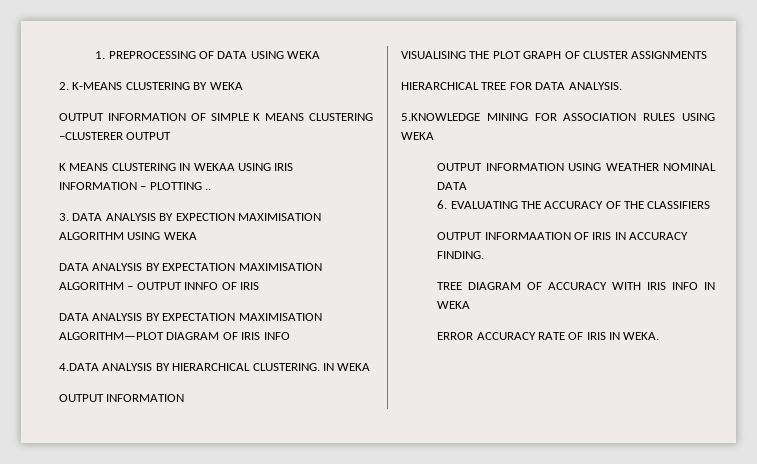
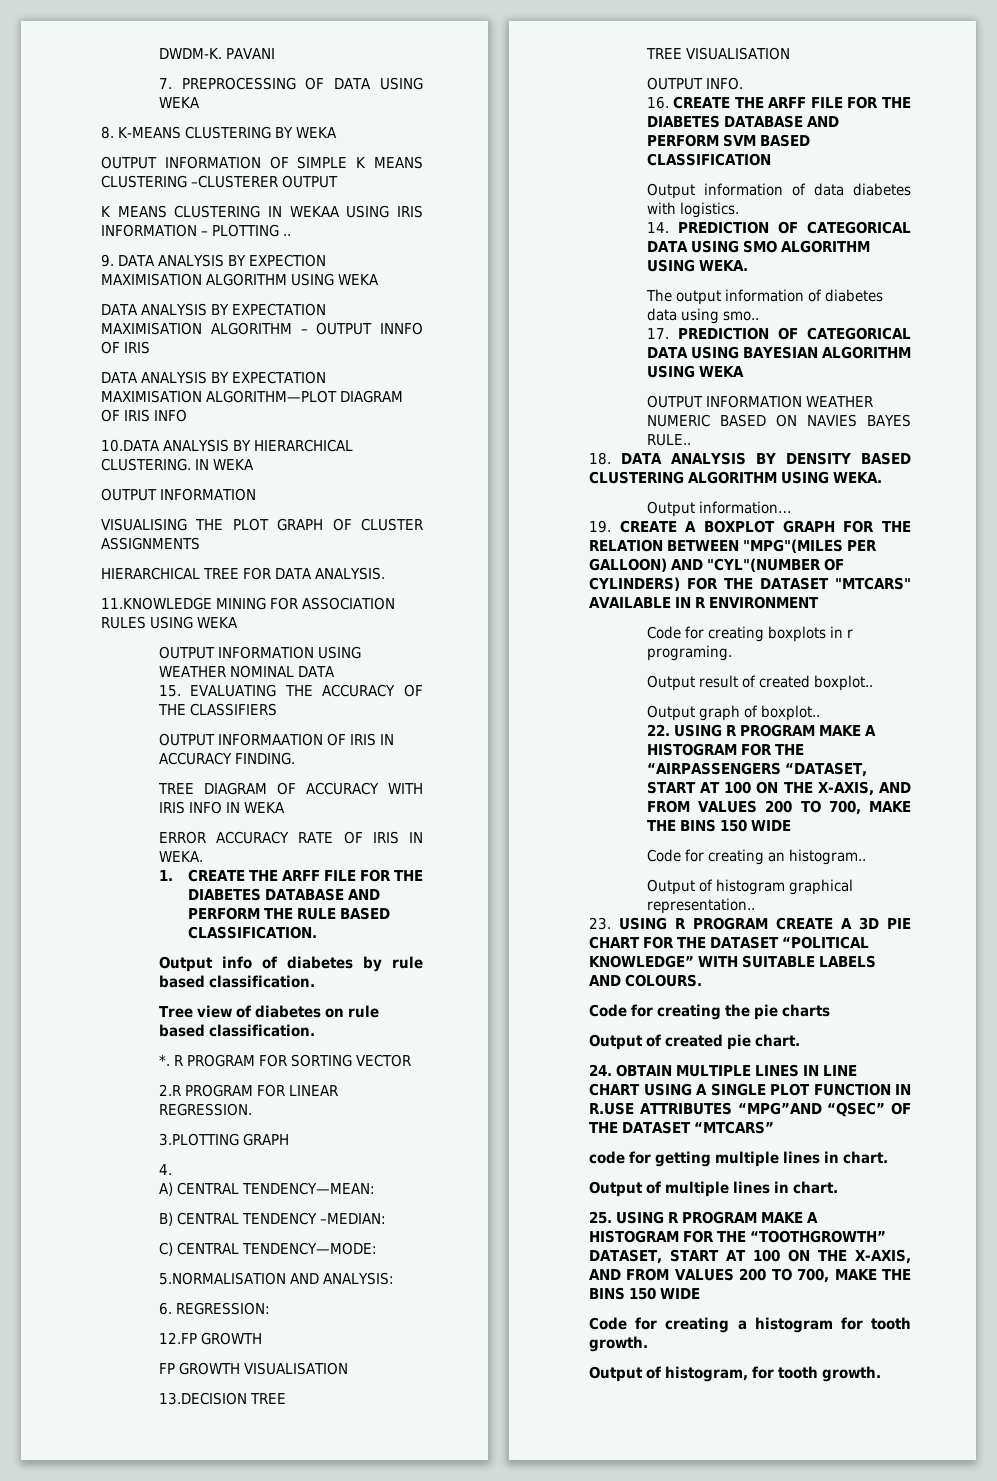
- 1. PREPROCESSING OF DATA USING WEKA
+ DWDM-K. PAVANI
+ 7. PREPROCESSING OF DATA USING WEKA
- 2. K-MEANS CLUSTERING BY WEKA
+ 8. K-MEANS CLUSTERING BY WEKA
- 3. DATA ANALYSIS BY EXPECTION MAXIMISATION ALGORITHM USING WEKA
+ 9. DATA ANALYSIS BY EXPECTION MAXIMISATION ALGORITHM USING WEKA
- 4.DATA ANALYSIS BY HIERARCHICAL CLUSTERING.
+ 10.DATA ANALYSIS BY HIERARCHICAL CLUSTERING.
- 5.KNOWLEDGE MINING FOR ASSOCIATION RULES USING WEKA
+ 11.KNOWLEDGE MINING FOR ASSOCIATION RULES USING WEKA
- 6. EVALUATING THE ACCURACY OF THE CLASSIFIERS
+ 15. EVALUATING THE ACCURACY OF THE CLASSIFIERS
+ 1. CREATE THE ARFF FILE FOR THE DIABETES DATABASE AND PERFORM THE RULE BASED CLASSIFICATION.
+ Output info of diabetes by rule based classification.
+ Tree view of diabetes on rule based classification.
+ *. R PROGRAM FOR SORTING VECTOR
+ 2.R PROGRAM FOR LINEAR REGRESSION.
+ 3.PLOTTING GRAPH
+ 4.
+ A) CENTRAL TENDENCY—MEAN:
+ B) CENTRAL TENDENCY –MEDIAN:
+ C) CENTRAL TENDENCY—MODE:
+ 5.NORMALISATION AND ANALYSIS:
+ 6. REGRESSION:
+ 12.FP GROWTH
+ FP GROWTH VISUALISATION
+ 13.DECISION TREE
+ TREE VISUALISATION
+ OUTPUT INFO.
+ 16. CREATE THE ARFF FILE FOR THE DIABETES DATABASE AND PERFORM SVM BASED CLASSIFICATION
+ Output information of data diabetes with logistics.
+ 14. PREDICTION OF CATEGORICAL DATA USING SMO ALGORITHM USING WEKA.
+ The output information of diabetes data using smo..
+ 17. PREDICTION OF CATEGORICAL DATA USING BAYESIAN ALGORITHM USING WEKA
+ OUTPUT INFORMATION WEATHER NUMERIC BASED ON NAVIES BAYES RULE..
+ 18. DATA ANALYSIS BY DENSITY BASED CLUSTERING ALGORITHM USING WEKA.
+ Output information…
+ 19. CREATE A BOXPLOT GRAPH FOR THE RELATION BETWEEN "MPG"(MILES PER GALLOON) AND "CYL"(NUMBER OF CYLINDERS) FOR THE DATASET "MTCARS" AVAILABLE IN R ENVIRONMENT
+ Code for creating boxplots in r programing.
+ Output result of created boxplot..
+ Output graph of boxplot..
+ 22. USING R PROGRAM MAKE A HISTOGRAM FOR THE “AIRPASSENGERS “DATASET, START AT 100 ON THE X-AXIS, AND FROM VALUES 200 TO 700, MAKE THE BINS 150 WIDE
+ Code for creating an histogram..
+ Output of histogram graphical representation..
+ 23. USING R PROGRAM CREATE A 3D PIE CHART FOR THE DATASET “POLITICAL KNOWLEDGE” WITH SUITABLE LABELS AND COLOURS.
+ Code for creating the pie charts
+ Output of created pie chart.
+ 24. OBTAIN MULTIPLE LINES IN LINE CHART USING A SINGLE PLOT FUNCTION IN R.USE ATTRIBUTES “MPG”AND “QSEC” OF THE DATASET “MTCARS”
+ code for getting multiple lines in chart.
+ Output of multiple lines in chart.
+ 25. USING R PROGRAM MAKE A HISTOGRAM FOR THE “TOOTHGROWTH” DATASET, START AT 100 ON THE X-AXIS, AND FROM VALUES 200 TO 700, MAKE THE BINS 150 WIDE
+ Code for creating a histogram for tooth growth.
+ Output of histogram, for tooth growth.

